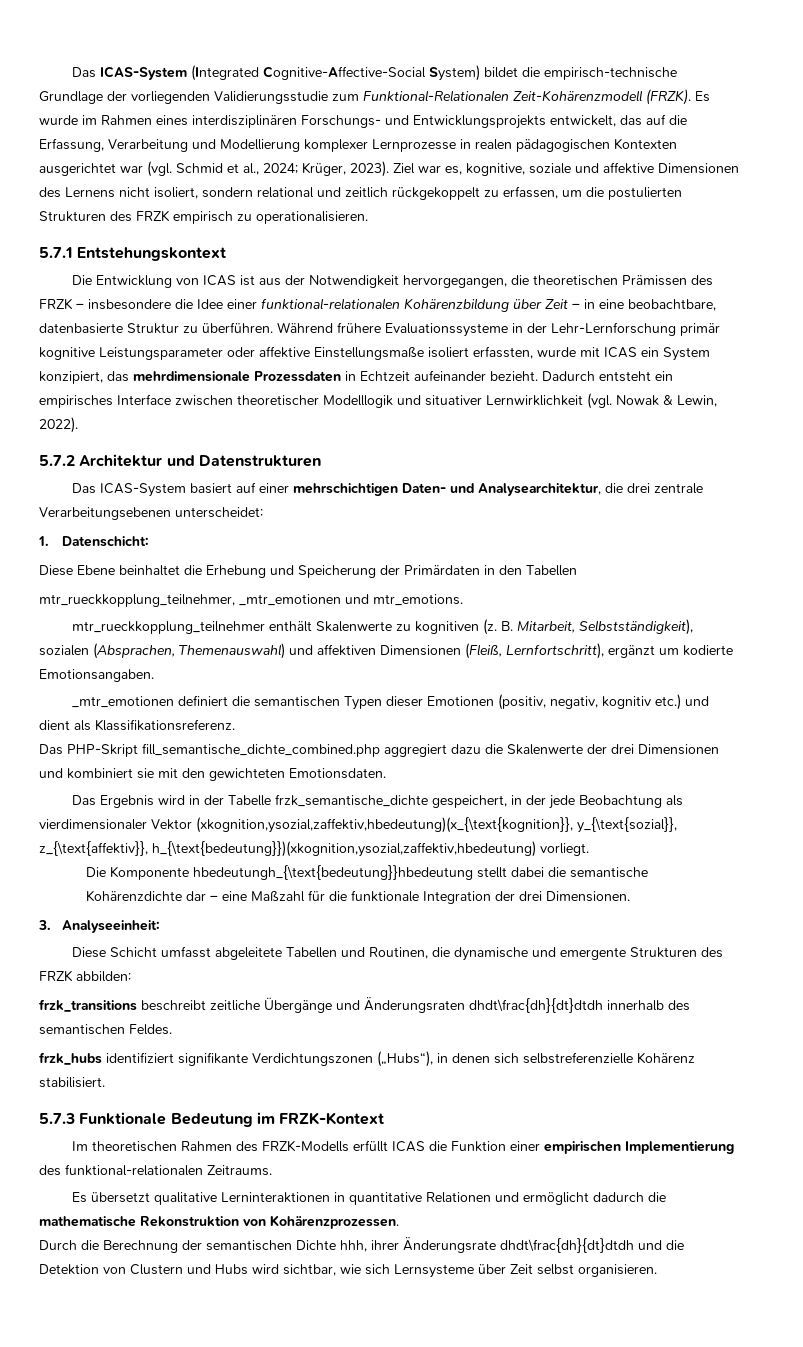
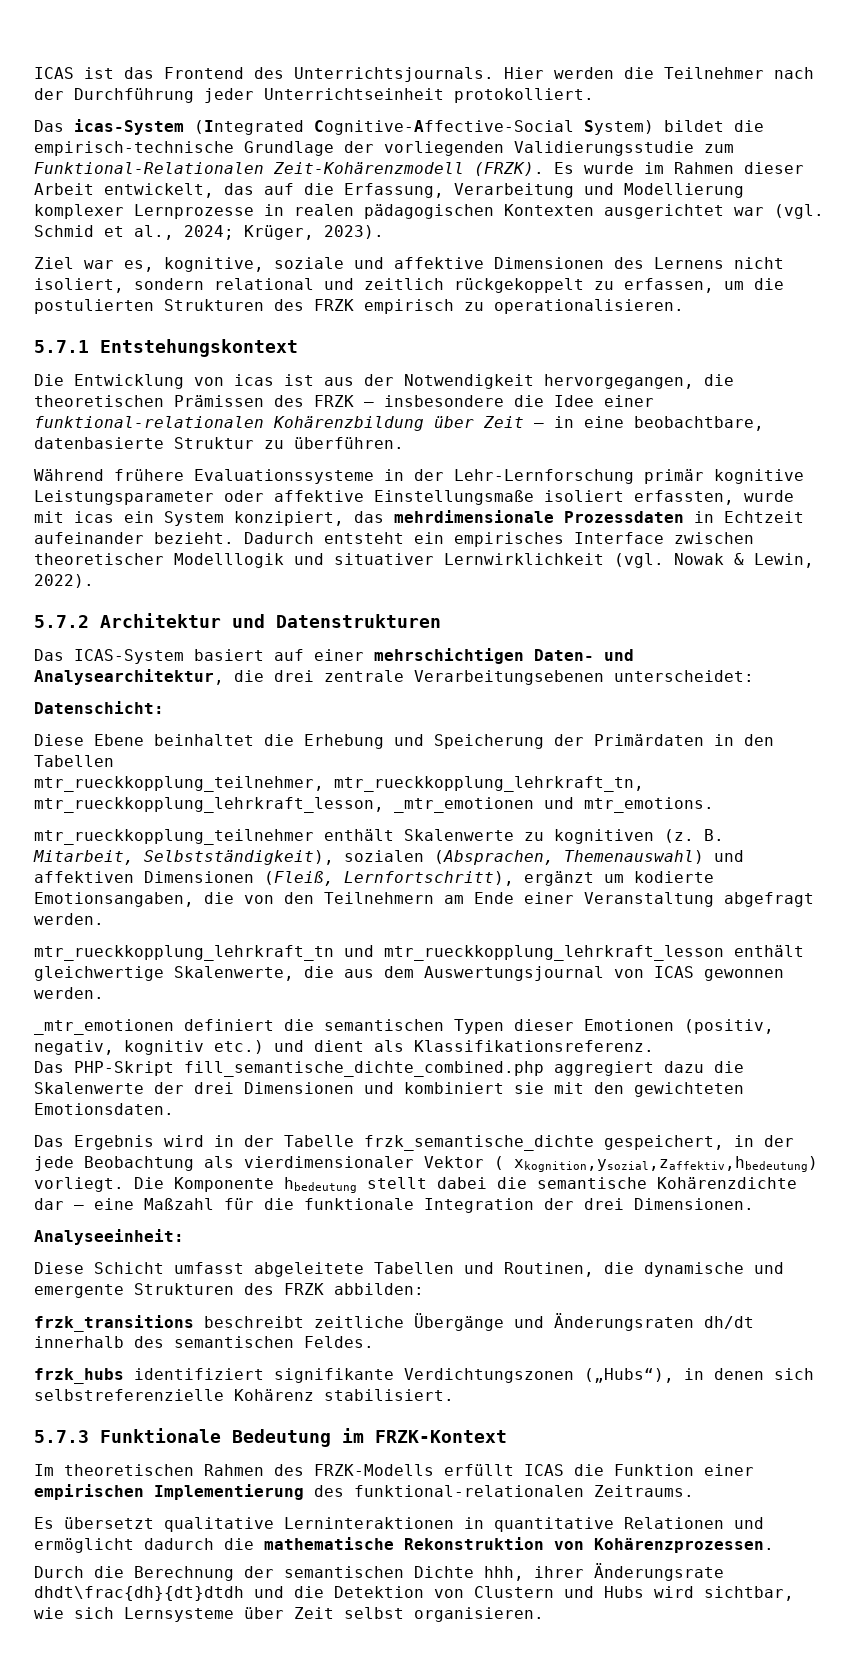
- Das ICAS-System (Integrated Cognitive-Affective-Social System) bildet die empirisch-technische Grundlage der vorliegenden Validierungsstudie zum Funktional-Relationalen Zeit-Kohärenzmodell (FRZK).
+ ICAS ist das Frontend des Unterrichtsjournals. Hier werden die Teilnehmer nach der Durchführung jeder Unterrichtseinheit protokolliert.
+ Das icas-System (Integrated Cognitive-Affective-Social System) bildet die empirisch-technische Grundlage der vorliegenden Validierungsstudie zum Funktional-Relationalen Zeit-Kohärenzmodell (FRZK).
- Es wurde im Rahmen eines interdisziplinären Forschungs- und Entwicklungsprojekts entwickelt, das auf die Erfassung, Verarbeitung und Modellierung komplexer Lernprozesse in realen pädagogischen Kontexten ausgerichtet war (vgl. Schmid et al., 2024; Krüger, 2023). Ziel war es, kognitive, soziale und affektive Dimensionen des Lernens nicht isoliert, sondern relational und zeitlich rückgekoppelt zu erfassen, um die postulierten Strukturen des FRZK empirisch zu operationalisieren.
+ Es wurde im Rahmen dieser Arbeit entwickelt, das auf die Erfassung, Verarbeitung und Modellierung komplexer Lernprozesse in realen pädagogischen Kontexten ausgerichtet war (vgl. Schmid et al., 2024; Krüger, 2023).
+ Ziel war es, kognitive, soziale und affektive Dimensionen des Lernens nicht isoliert, sondern relational und zeitlich rückgekoppelt zu erfassen, um die postulierten Strukturen des FRZK empirisch zu operationalisieren.
- Die Entwicklung von ICAS ist aus der Notwendigkeit hervorgegangen, die theoretischen Prämissen des FRZK – insbesondere die Idee einer funktional-relationalen Kohärenzbildung über Zeit – in eine beobachtbare, datenbasierte Struktur zu überführen. Während frühere Evaluationssysteme in der Lehr-Lernforschung primär kognitive Leistungsparameter oder affektive Einstellungsmaße isoliert erfassten, wurde mit ICAS ein System konzipiert, das mehrdimensionale Prozessdaten in Echtzeit aufeinander bezieht.
+ Die Entwicklung von icas ist aus der Notwendigkeit hervorgegangen, die theoretischen Prämissen des FRZK – insbesondere die Idee einer funktional-relationalen Kohärenzbildung über Zeit – in eine beobachtbare, datenbasierte Struktur zu überführen.
+ Während frühere Evaluationssysteme in der Lehr-Lernforschung primär kognitive Leistungsparameter oder affektive Einstellungsmaße isoliert erfassten, wurde mit icas ein System konzipiert, das mehrdimensionale Prozessdaten in Echtzeit aufeinander bezieht.
- 1. Datenschicht:
+ Datenschicht:
- mtr_rueckkopplung_teilnehmer, _mtr_emotionen und mtr_emotions.
+ mtr_rueckkopplung_teilnehmer, mtr_rueckkopplung_lehrkraft_tn, mtr_rueckkopplung_lehrkraft_lesson, _mtr_emotionen und mtr_emotions.
- B. Mitarbeit, Selbstständigkeit), sozialen (Absprachen, Themenauswahl) und affektiven Dimensionen (Fleiß, Lernfortschritt), ergänzt um kodierte Emotionsangaben.
+ B. Mitarbeit, Selbstständigkeit), sozialen (Absprachen, Themenauswahl) und affektiven Dimensionen (Fleiß, Lernfortschritt), ergänzt um kodierte Emotionsangaben, die von den Teilnehmern am Ende einer Veranstaltung abgefragt werden.
+ mtr_rueckkopplung_lehrkraft_tn und mtr_rueckkopplung_lehrkraft_lesson enthält gleichwertige Skalenwerte, die aus dem Auswertungsjournal von ICAS gewonnen werden.
- Das Ergebnis wird in der Tabelle frzk_semantische_dichte gespeichert, in der jede Beobachtung als vierdimensionaler Vektor (xkognition,ysozial,zaffektiv,hbedeutung)(x_{\text{kognition}}, y_{\text{sozial}}, z_{\text{affektiv}}, h_{\text{bedeutung}})(xkognition,ysozial,zaffektiv,hbedeutung) vorliegt.
- Die Komponente hbedeutungh_{\text{bedeutung}}hbedeutung stellt dabei die semantische Kohärenzdichte dar – eine Maßzahl für die funktionale Integration der drei Dimensionen.
+ Das Ergebnis wird in der Tabelle frzk_semantische_dichte gespeichert, in der jede Beobachtung als vierdimensionaler Vektor ( xkognition,ysozial,zaffektiv,hbedeutung) vorliegt. Die Komponente hbedeutung stellt dabei die semantische Kohärenzdichte dar – eine Maßzahl für die funktionale Integration der drei Dimensionen.
- 3. Analyseeinheit:
+ Analyseeinheit:
- frzk_transitions beschreibt zeitliche Übergänge und Änderungsraten dhdt\frac{dh}{dt}dtdh innerhalb des semantischen Feldes.
+ frzk_transitions beschreibt zeitliche Übergänge und Änderungsraten dh/dt innerhalb des semantischen Feldes.

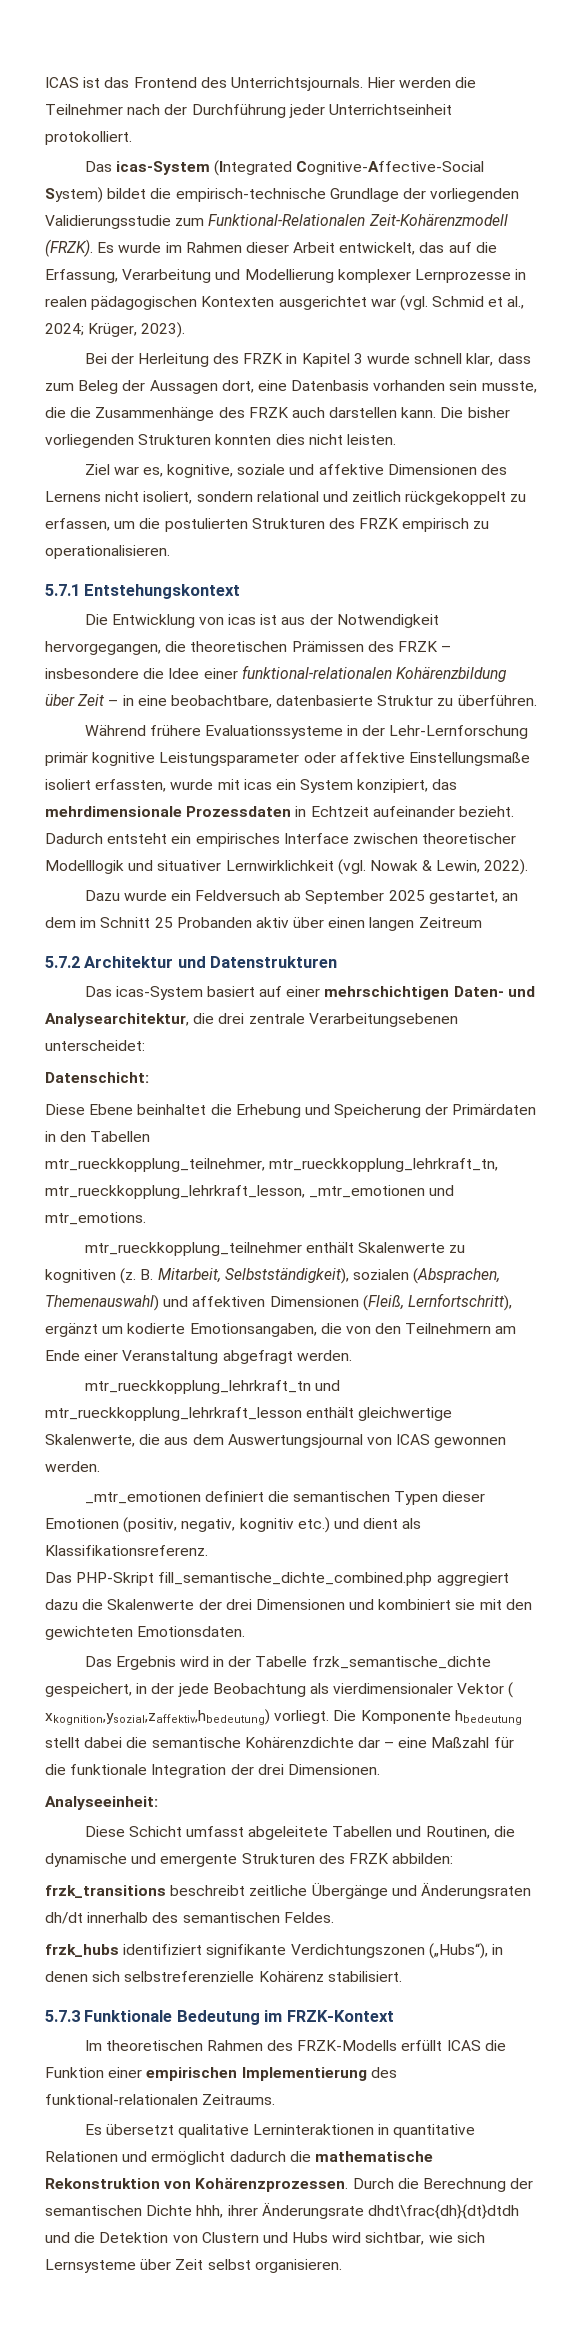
+ Bei der Herleitung des FRZK in Kapitel 3 wurde schnell klar, dass zum Beleg der Aussagen dort, eine Datenbasis vorhanden sein musste, die die Zusammenhänge des FRZK auch darstellen kann. Die bisher vorliegenden Strukturen konnten dies nicht leisten.
+ Dazu wurde ein Feldversuch ab September 2025 gestartet, an dem im Schnitt 25 Probanden aktiv über einen langen Zeitreum
- Das ICAS-System basiert auf einer mehrschichtigen Daten- und Analysearchitektur, die drei zentrale Verarbeitungsebenen unterscheidet:
+ Das icas-System basiert auf einer mehrschichtigen Daten- und Analysearchitektur, die drei zentrale Verarbeitungsebenen unterscheidet:
- Es übersetzt qualitative Lerninteraktionen in quantitative Relationen und ermöglicht dadurch die mathematische Rekonstruktion von Kohärenzprozessen.
- Durch die Berechnung der semantischen Dichte hhh, ihrer Änderungsrate dhdt\frac{dh}{dt}dtdh und die Detektion von Clustern und Hubs wird sichtbar, wie sich Lernsysteme über Zeit selbst organisieren.
+ Es übersetzt qualitative Lerninteraktionen in quantitative Relationen und ermöglicht dadurch die mathematische Rekonstruktion von Kohärenzprozessen. Durch die Berechnung der semantischen Dichte hhh, ihrer Änderungsrate dhdt\frac{dh}{dt}dtdh und die Detektion von Clustern und Hubs wird sichtbar, wie sich Lernsysteme über Zeit selbst organisieren.

